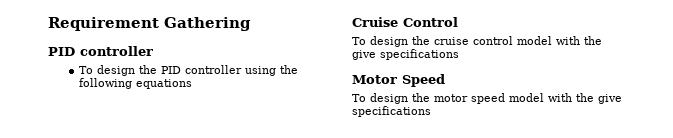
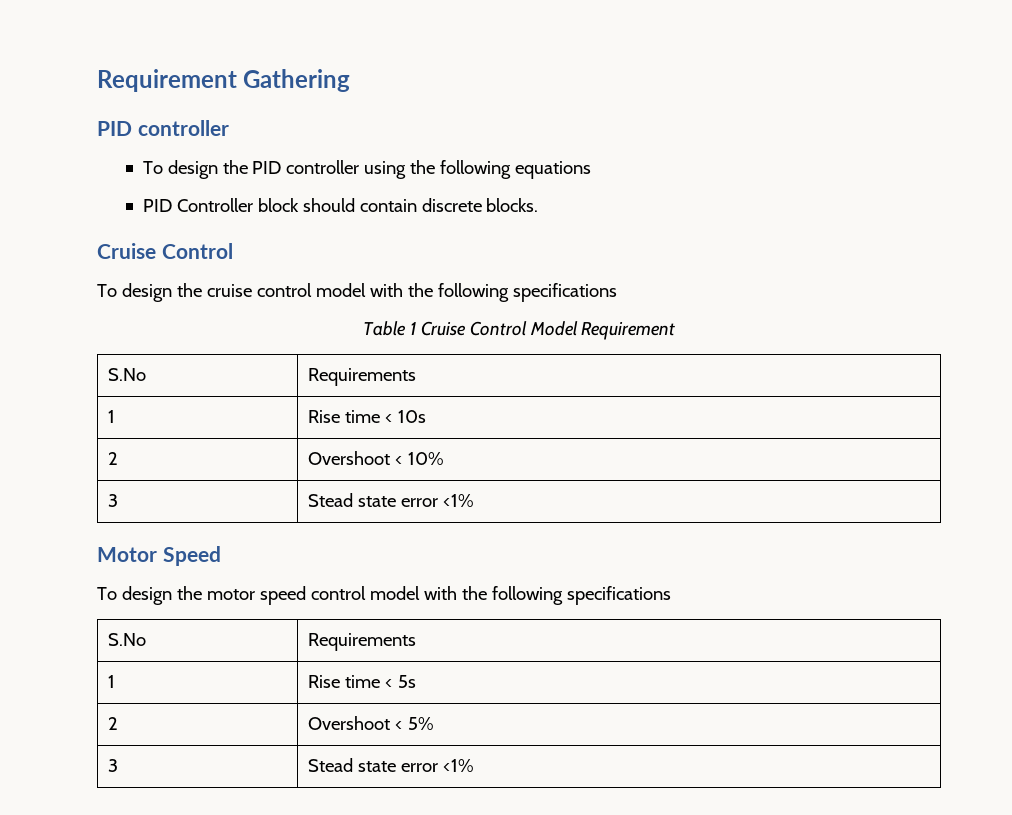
+ PID Controller block should contain discrete blocks.
- To design the cruise control model with the give specifications
+ To design the cruise control model with the following specifications
+ Table 1 Cruise Control Model Requirement
+ S.No | Requirements
+ 1 | Rise time < 10s
+ 2 | Overshoot < 10%
+ 3 | Stead state error <1%
- To design the motor speed model with the give specifications
+ To design the motor speed control model with the following specifications
+ S.No | Requirements
+ 1 | Rise time < 5s
+ 2 | Overshoot < 5%
+ 3 | Stead state error <1%

